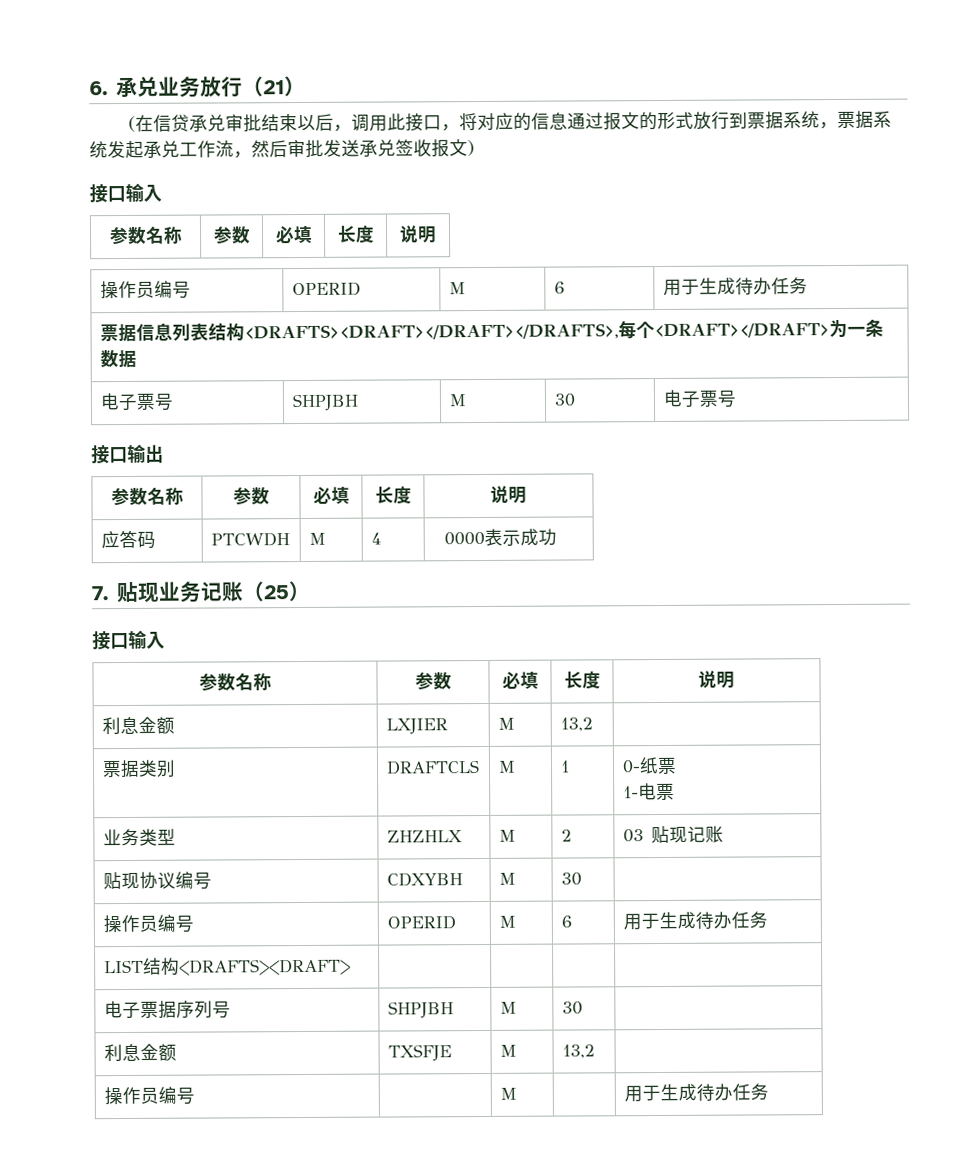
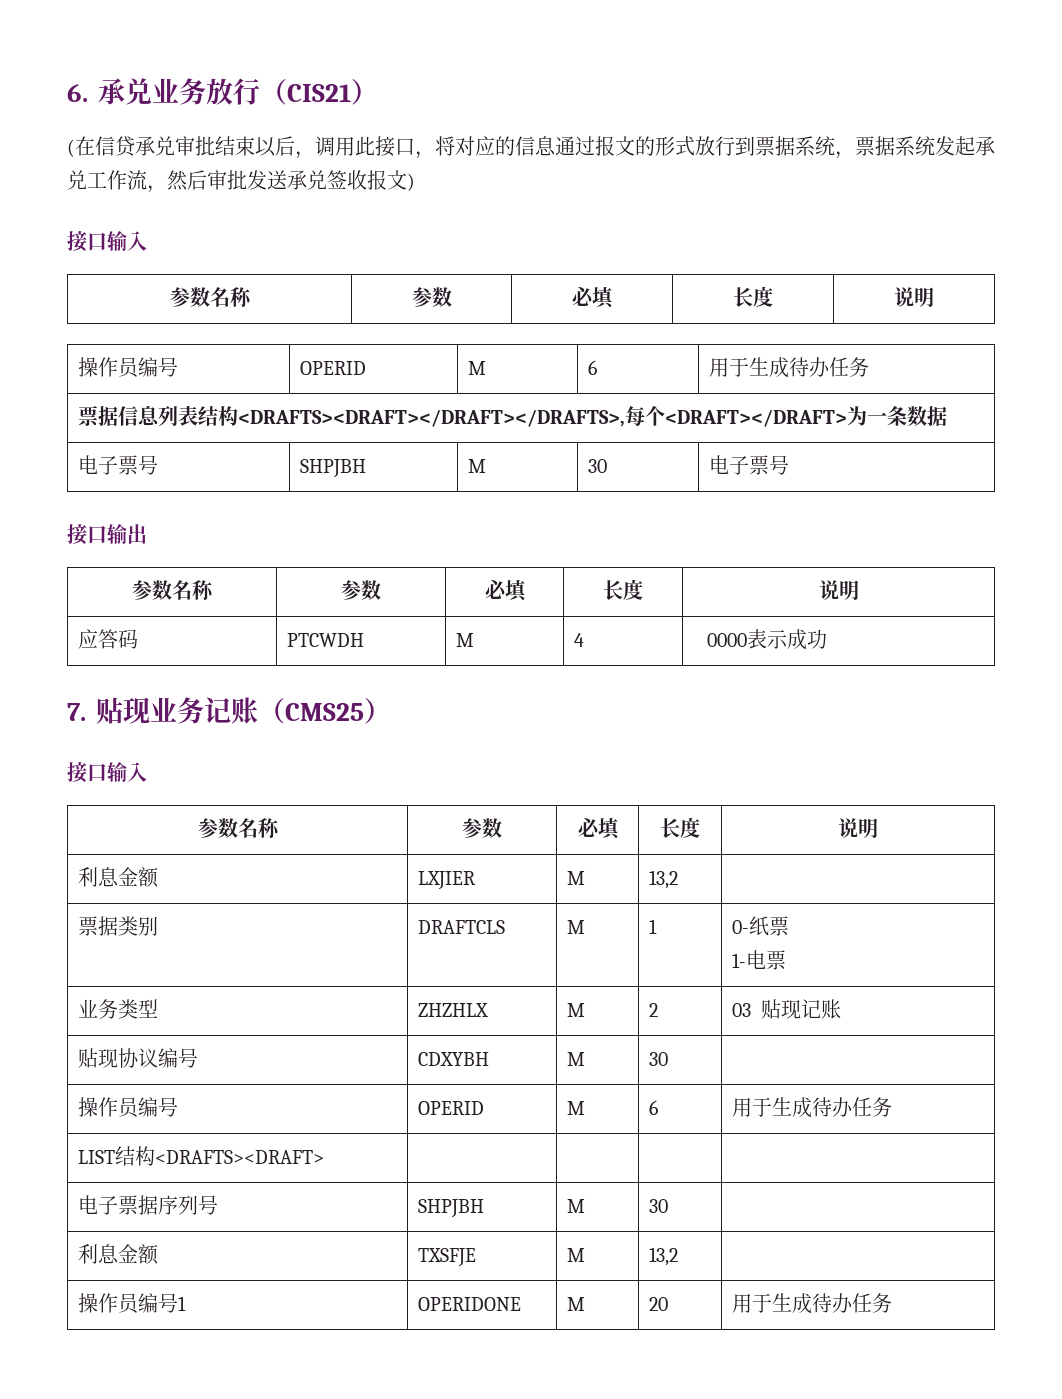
- 6.承兑业务放行（21）
+ 6.承兑业务放行（CIS21）
- 7.贴现业务记账（25）
+ 7.贴现业务记账（CMS25）
- 操作员编号 | | M | | 用于生成待办任务
+ 操作员编号1 | OPERIDONE | M | 20 | 用于生成待办任务

